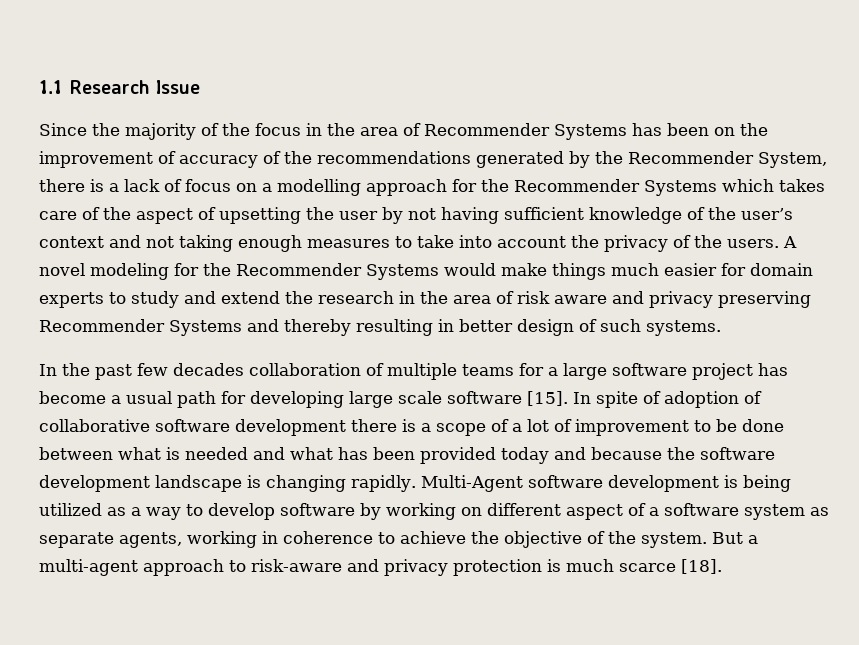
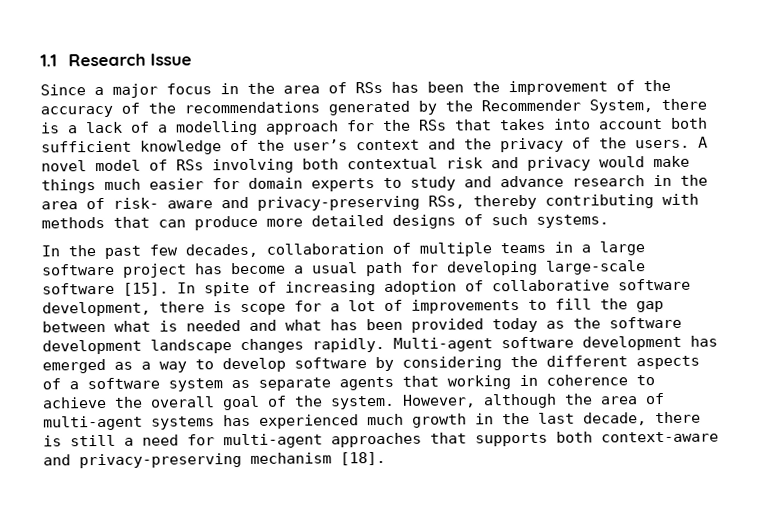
- Since the majority of the focus in the area of Recommender Systems has been on the improvement of accuracy of the recommendations generated by the Recommender System, there is a lack of focus on a modelling approach for the Recommender Systems which takes care of the aspect of upsetting the user by not having sufficient knowledge of the user’s context and not taking enough measures to take into account the privacy of the users.
+ Since a major focus in the area of RSs has been the improvement of the accuracy of the recommendations generated by the Recommender System, there is a lack of a modelling approach for the RSs that takes into account both sufficient knowledge of the user’s context and the privacy of the users.
- A novel modeling for the Recommender Systems would make things much easier for domain experts to study and extend the research in the area of risk aware and privacy preserving Recommender Systems and thereby resulting in better design of such systems.
+ A novel model of RSs involving both contextual risk and privacy would make things much easier for domain experts to study and advance research in the area of risk- aware and privacy-preserving RSs, thereby contributing with methods that can produce more detailed designs of such systems.
- In the past few decades collaboration of multiple teams for a large software project has become a usual path for developing large scale software [15].
+ In the past few decades, collaboration of multiple teams in a large software project has become a usual path for developing large-scale software [15].
- In spite of adoption of collaborative software development there is a scope of a lot of improvement to be done between what is needed and what has been provided today and because the software development landscape is changing rapidly. Multi-Agent software development is being utilized as a way to develop software by working on different aspect of a software system as separate agents, working in coherence to achieve the objective of the system.
+ In spite of increasing adoption of collaborative software development, there is scope for a lot of improvements to fill the gap between what is needed and what has been provided today as the software development landscape changes rapidly. Multi-agent software development has emerged as a way to develop software by considering the different aspects of a software system as separate agents that working in coherence to achieve the overall goal of the system.
- But a multi-agent approach to risk-aware and privacy protection is much scarce [18].
+ However, although the area of multi-agent systems has experienced much growth in the last decade, there is still a need for multi-agent approaches that supports both context-aware and privacy-preserving mechanism [18].

